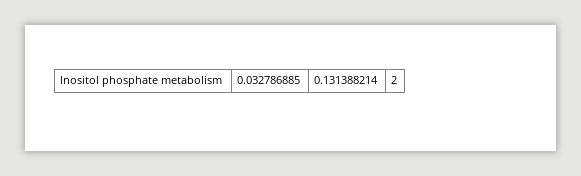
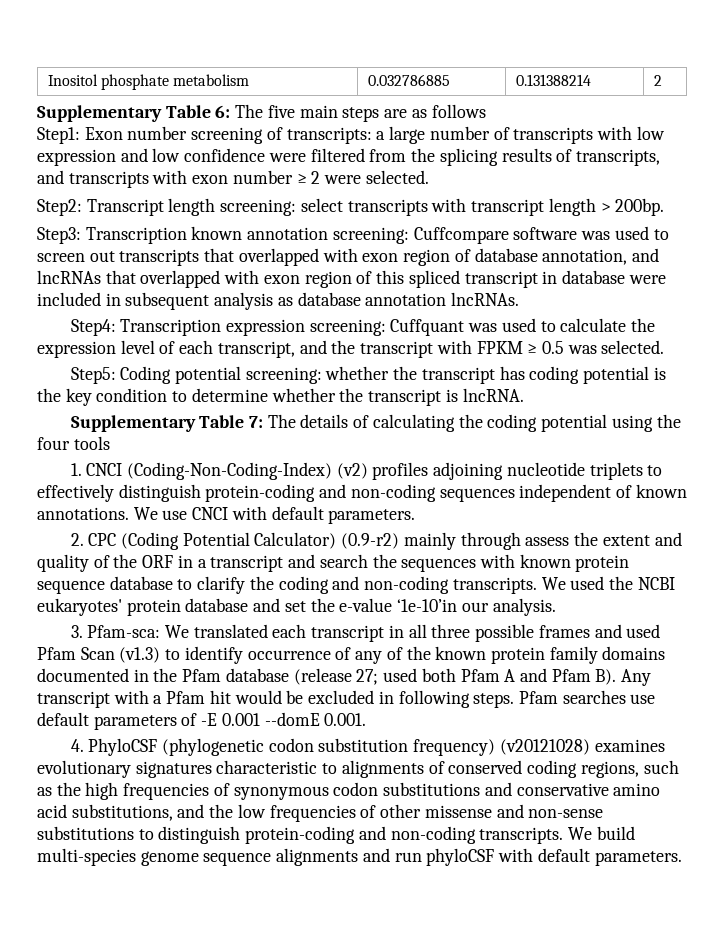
+ Supplementary Table 6: The five main steps are as follows
+ Step1: Exon number screening of transcripts: a large number of transcripts with low expression and low confidence were filtered from the splicing results of transcripts, and transcripts with exon number ≥ 2 were selected.
+ Step2: Transcript length screening: select transcripts with transcript length > 200bp.
+ Step3: Transcription known annotation screening: Cuffcompare software was used to screen out transcripts that overlapped with exon region of database annotation, and lncRNAs that overlapped with exon region of this spliced transcript in database were included in subsequent analysis as database annotation lncRNAs.
+ Step4: Transcription expression screening: Cuffquant was used to calculate the expression level of each transcript, and the transcript with FPKM ≥ 0.5 was selected.
+ Step5: Coding potential screening: whether the transcript has coding potential is the key condition to determine whether the transcript is lncRNA.
+ Supplementary Table 7: The details of calculating the coding potential using the four tools
+ 1. CNCI (Coding-Non-Coding-Index) (v2) profiles adjoining nucleotide triplets to effectively distinguish protein-coding and non-coding sequences independent of known annotations. We use CNCI with default parameters.
+ 2. CPC (Coding Potential Calculator) (0.9-r2) mainly through assess the extent and quality of the ORF in a transcript and search the sequences with known protein sequence database to clarify the coding and non-coding transcripts. We used the NCBI eukaryotes' protein database and set the e-value ‘1e-10’in our analysis.
+ 3. Pfam-sca: We translated each transcript in all three possible frames and used Pfam Scan (v1.3) to identify occurrence of any of the known protein family domains documented in the Pfam database (release 27; used both Pfam A and Pfam B). Any transcript with a Pfam hit would be excluded in following steps. Pfam searches use default parameters of -E 0.001 --domE 0.001.
+ 4. PhyloCSF (phylogenetic codon substitution frequency) (v20121028) examines evolutionary signatures characteristic to alignments of conserved coding regions, such as the high frequencies of synonymous codon substitutions and conservative amino acid substitutions, and the low frequencies of other missense and non-sense substitutions to distinguish protein-coding and non-coding transcripts. We build multi-species genome sequence alignments and run phyloCSF with default parameters.

